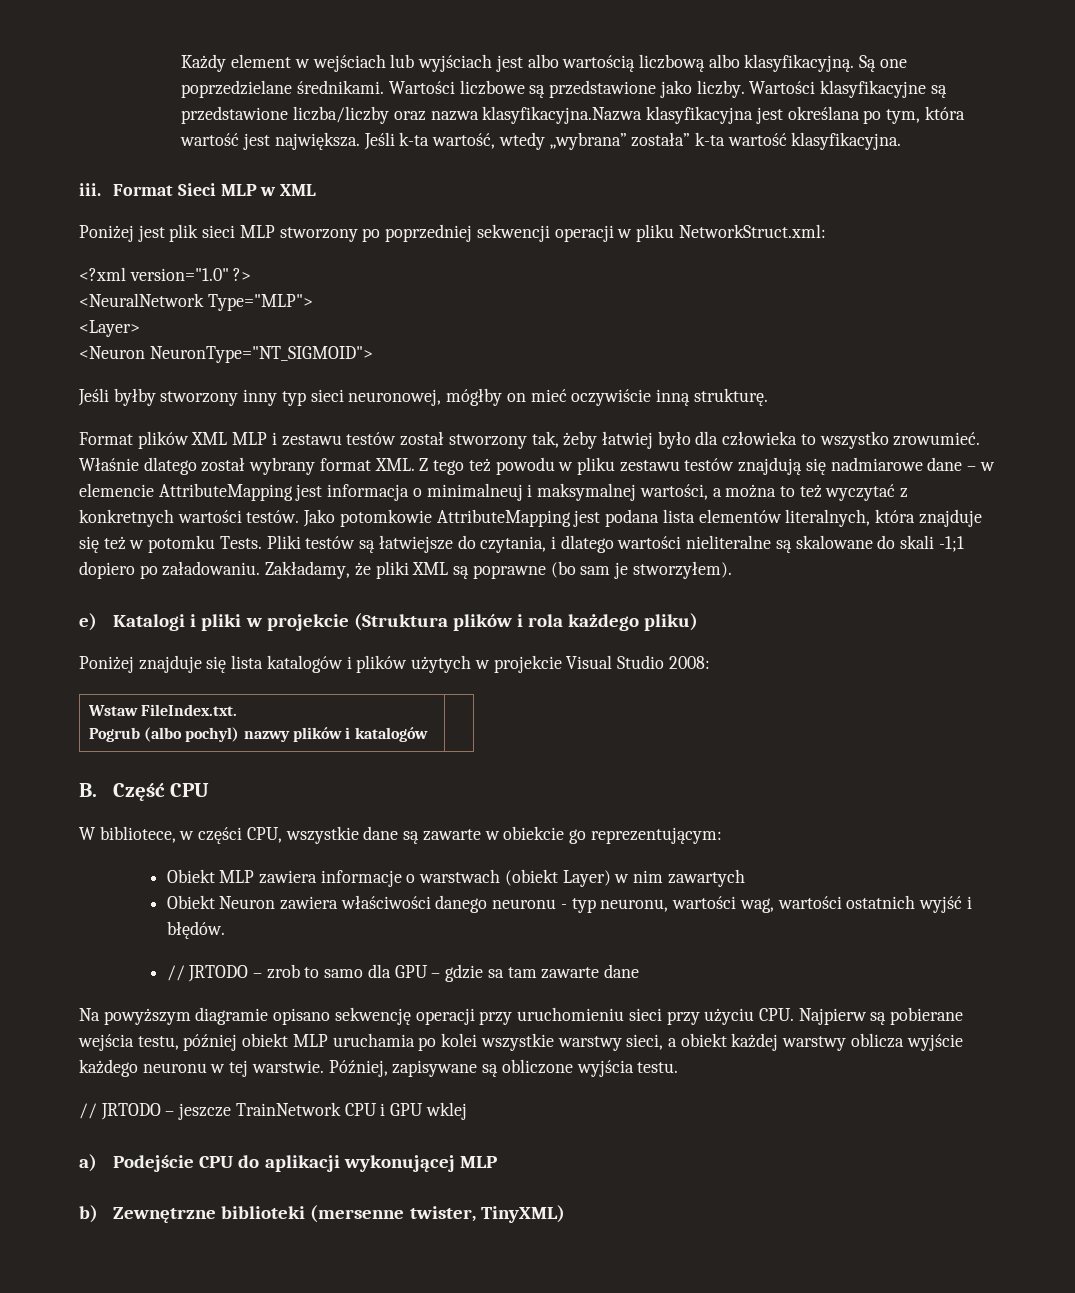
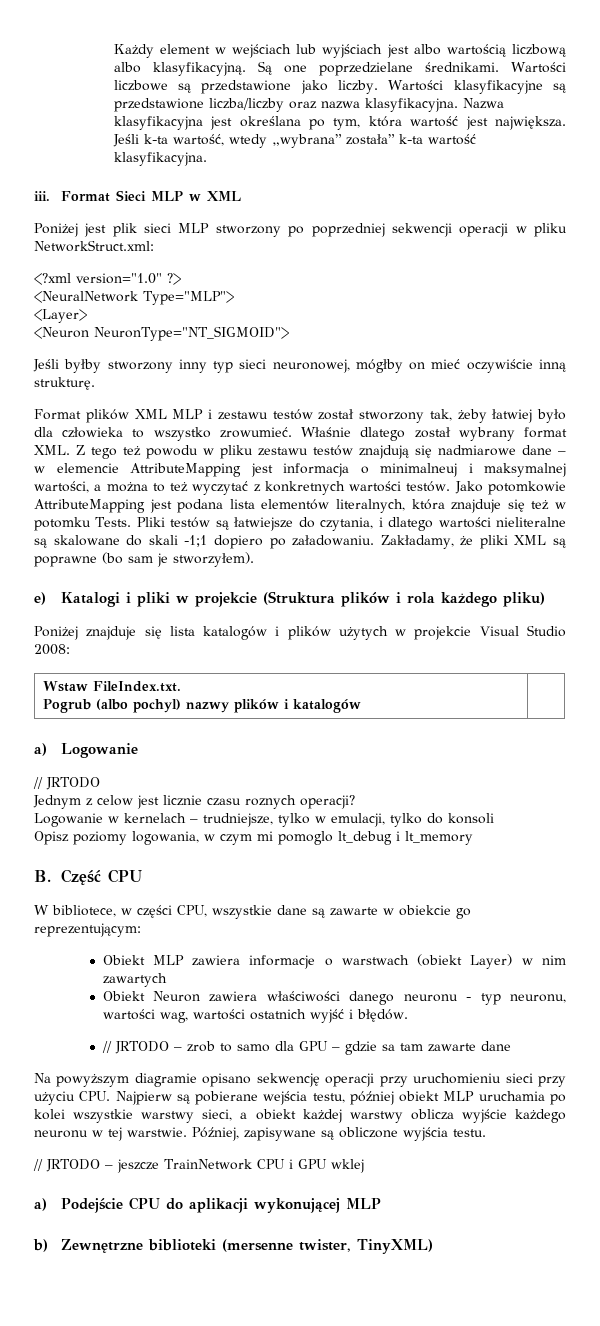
- Wartości klasyfikacyjne są przedstawione liczba/liczby oraz nazwa klasyfikacyjna.Nazwa klasyfikacyjna jest określana po tym, która wartość jest największa.
+ Wartości klasyfikacyjne są przedstawione liczba/liczby oraz nazwa klasyfikacyjna. Nazwa klasyfikacyjna jest określana po tym, która wartość jest największa.
+ a) Logowanie
+ // JRTODO
+ Jednym z celow jest licznie czasu roznych operacji?
+ Logowanie w kernelach – trudniejsze, tylko w emulacji, tylko do konsoli
+ Opisz poziomy logowania, w czym mi pomoglo lt_debug i lt_memory

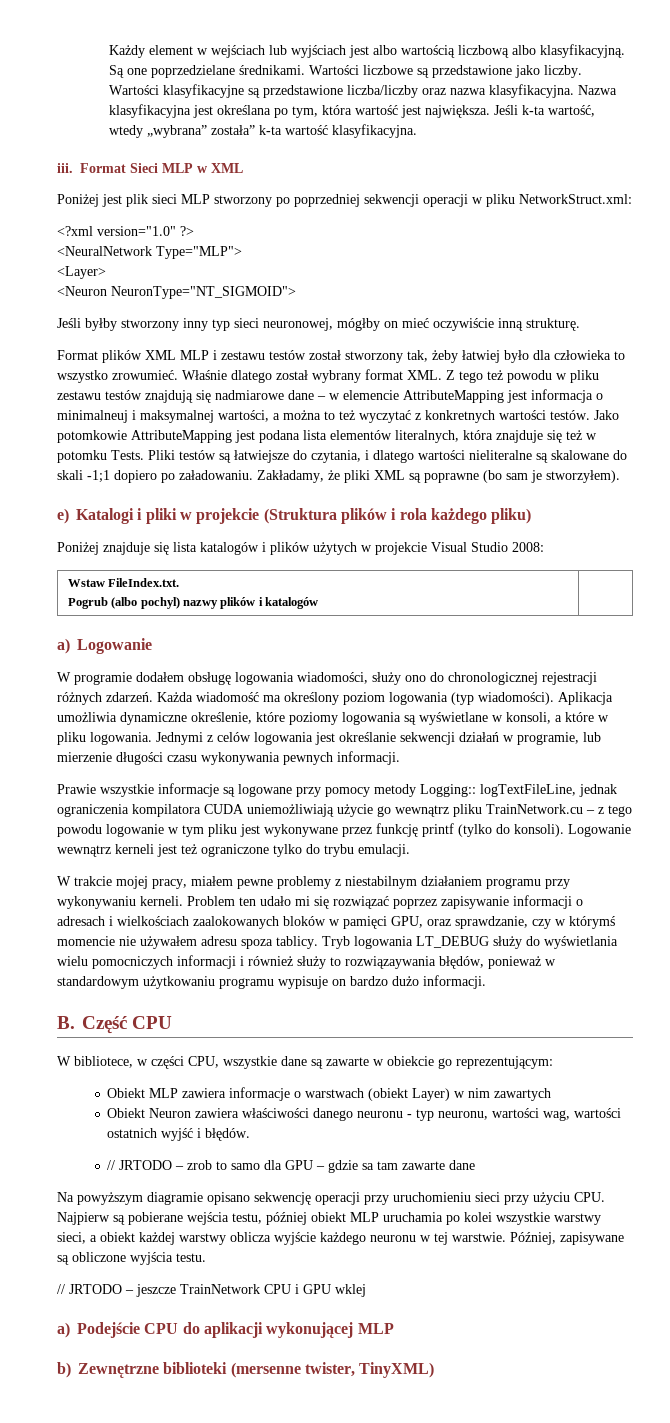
  a) Logowanie
- // JRTODO
- Jednym z celow jest licznie czasu roznych operacji?
- Logowanie w kernelach – trudniejsze, tylko w emulacji, tylko do konsoli
- Opisz poziomy logowania, w czym mi pomoglo lt_debug i lt_memory
+ W programie dodałem obsługę logowania wiadomości, służy ono do chronologicznej rejestracji różnych zdarzeń. Każda wiadomość ma określony poziom logowania (typ wiadomości). Aplikacja umożliwia dynamiczne określenie, które poziomy logowania są wyświetlane w konsoli, a które w pliku logowania. Jednymi z celów logowania jest określanie sekwencji działań w programie, lub mierzenie długości czasu wykonywania pewnych informacji.
+ Prawie wszystkie informacje są logowane przy pomocy metody Logging:: logTextFileLine, jednak ograniczenia kompilatora CUDA uniemożliwiają użycie go wewnątrz pliku TrainNetwork.cu – z tego powodu logowanie w tym pliku jest wykonywane przez funkcję printf (tylko do konsoli). Logowanie wewnątrz kerneli jest też ograniczone tylko do trybu emulacji.
+ W trakcie mojej pracy, miałem pewne problemy z niestabilnym działaniem programu przy wykonywaniu kerneli. Problem ten udało mi się rozwiązać poprzez zapisywanie informacji o adresach i wielkościach zaalokowanych bloków w pamięci GPU, oraz sprawdzanie, czy w którymś momencie nie używałem adresu spoza tablicy. Tryb logowania LT_DEBUG służy do wyświetlania wielu pomocniczych informacji i również służy to rozwiązaywania błędów, ponieważ w standardowym użytkowaniu programu wypisuje on bardzo dużo informacji.

